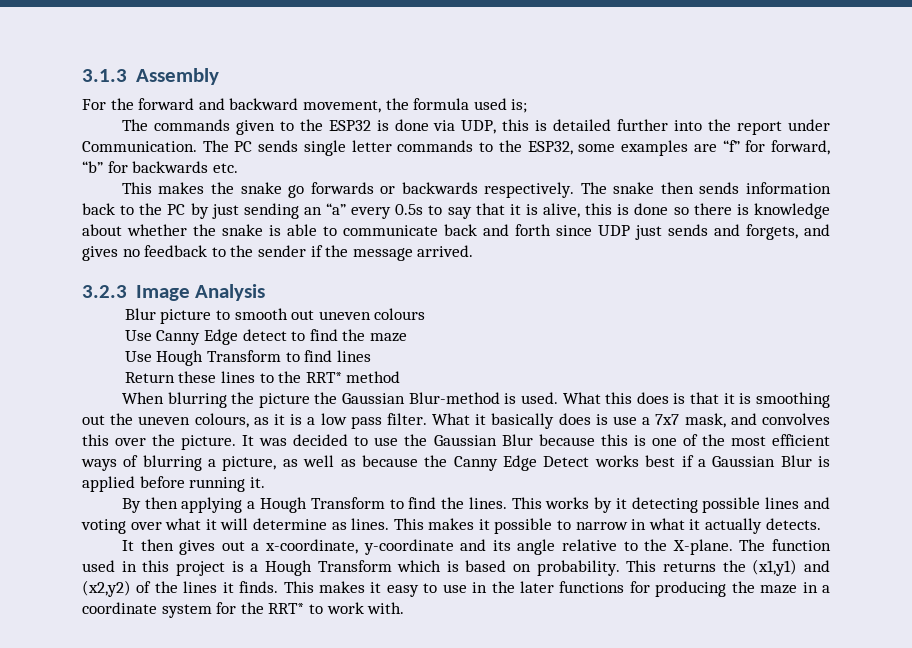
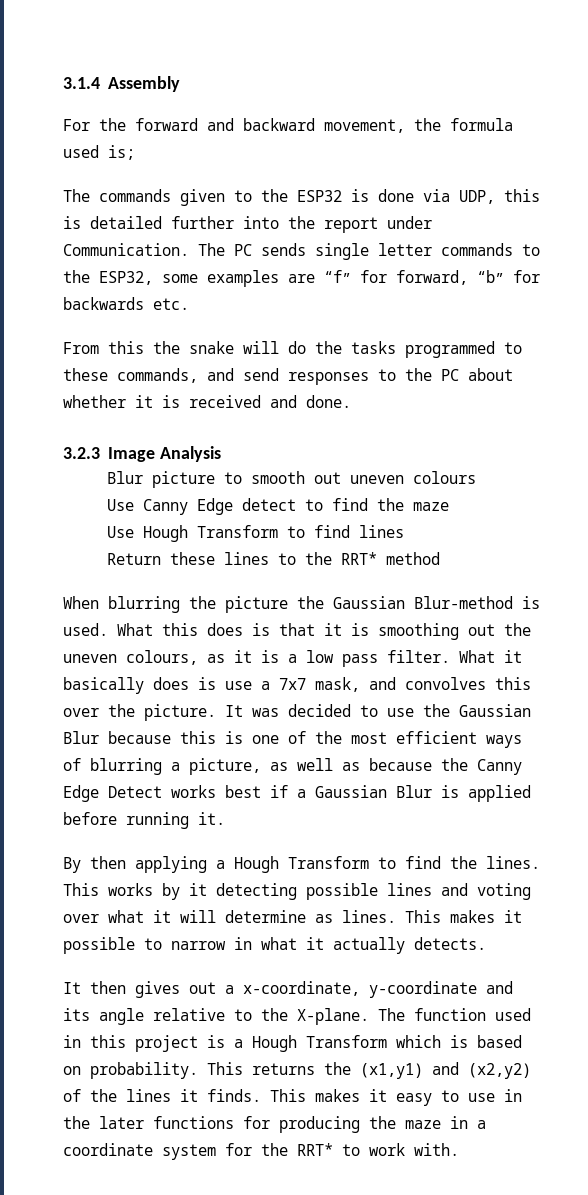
- 3.1.3 Assembly
+ 3.1.4 Assembly
- This makes the snake go forwards or backwards respectively. The snake then sends information back to the PC by just sending an “a” every 0.5s to say that it is alive, this is done so there is knowledge about whether the snake is able to communicate back and forth since UDP just sends and forgets, and gives no feedback to the sender if the message arrived.
+ From this the snake will do the tasks programmed to these commands, and send responses to the PC about whether it is received and done.

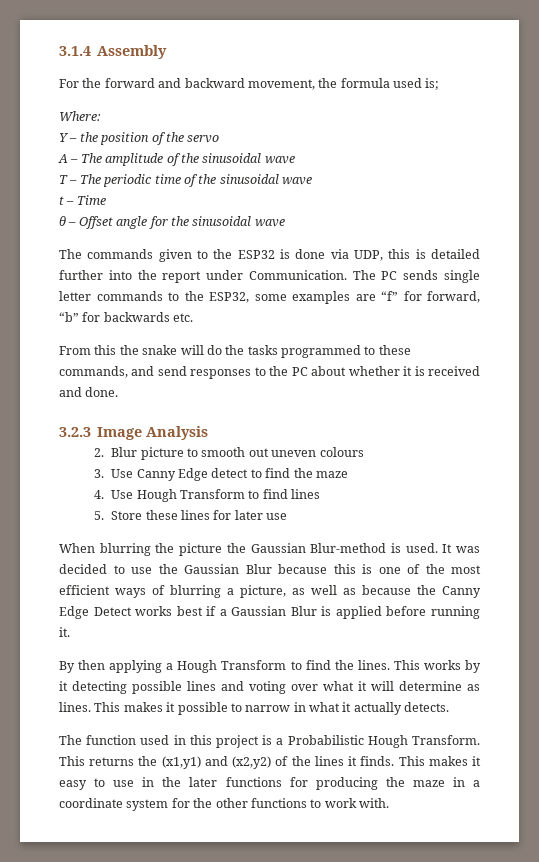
+ Where:
+ Y – the position of the servo
+ A – The amplitude of the sinusoidal wave
+ T – The periodic time of the sinusoidal wave
+ t – Time
+ θ – Offset angle for the sinusoidal wave
- Blur picture to smooth out uneven colours
+ 2. Blur picture to smooth out uneven colours
- Use Canny Edge detect to find the maze
+ 3. Use Canny Edge detect to find the maze
- Use Hough Transform to find lines
+ 4. Use Hough Transform to find lines
- Return these lines to the RRT* method
+ 5. Store these lines for later use
- What this does is that it is smoothing out the uneven colours, as it is a low pass filter. What it basically does is use a 7x7 mask, and convolves this over the picture.
- It then gives out a x-coordinate, y-coordinate and its angle relative to the X-plane. The function used in this project is a Hough Transform which is based on probability.
+ The function used in this project is a Probabilistic Hough Transform.
- This makes it easy to use in the later functions for producing the maze in a coordinate system for the RRT* to work with.
+ This makes it easy to use in the later functions for producing the maze in a coordinate system for the other functions to work with.

